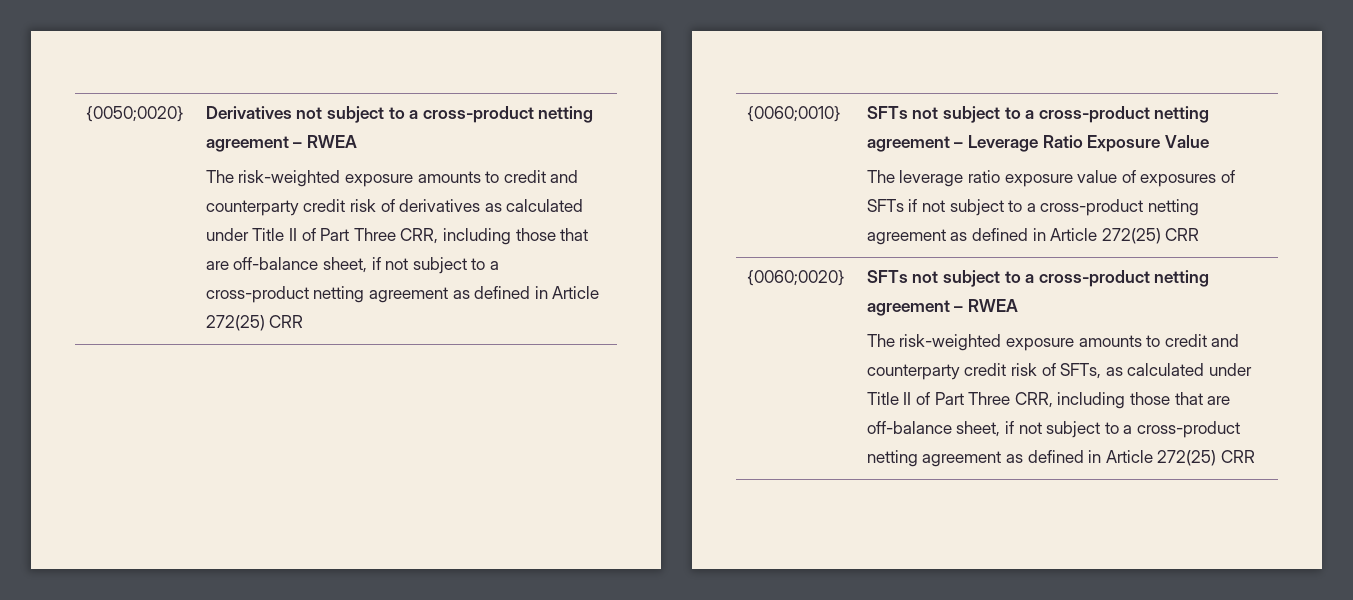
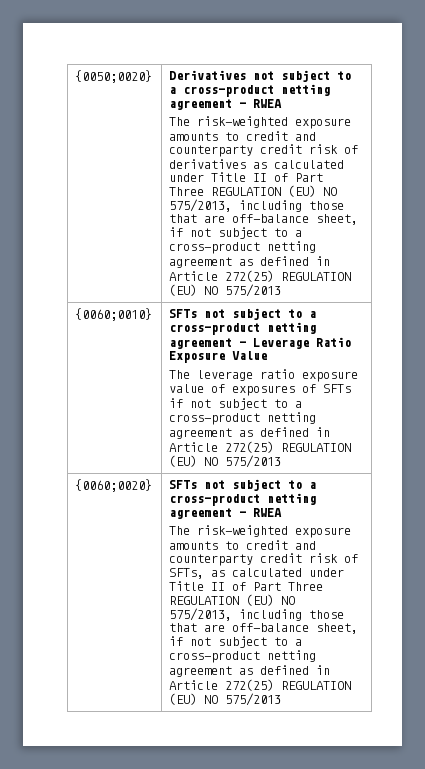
- The risk-weighted exposure amounts to credit and counterparty credit risk of derivatives as calculated under Title II of Part Three CRR, including those that are off-balance sheet, if not subject to a cross-product netting agreement as defined in Article 272(25) CRR
+ The risk-weighted exposure amounts to credit and counterparty credit risk of derivatives as calculated under Title II of Part Three REGULATION (EU) NO 575/2013, including those that are off-balance sheet, if not subject to a cross-product netting agreement as defined in Article 272(25) REGULATION (EU) NO 575/2013
  {0060;0010} | SFTs not subject to a cross-product netting agreement – Leverage Ratio Exposure Value
- The leverage ratio exposure value of exposures of SFTs if not subject to a cross-product netting agreement as defined in Article 272(25) CRR
+ The leverage ratio exposure value of exposures of SFTs if not subject to a cross-product netting agreement as defined in Article 272(25) REGULATION (EU) NO 575/2013
- The risk-weighted exposure amounts to credit and counterparty credit risk of SFTs, as calculated under Title II of Part Three CRR, including those that are off-balance sheet, if not subject to a cross-product netting agreement as defined in Article 272(25) CRR
+ The risk-weighted exposure amounts to credit and counterparty credit risk of SFTs, as calculated under Title II of Part Three REGULATION (EU) NO 575/2013, including those that are off-balance sheet, if not subject to a cross-product netting agreement as defined in Article 272(25) REGULATION (EU) NO 575/2013

